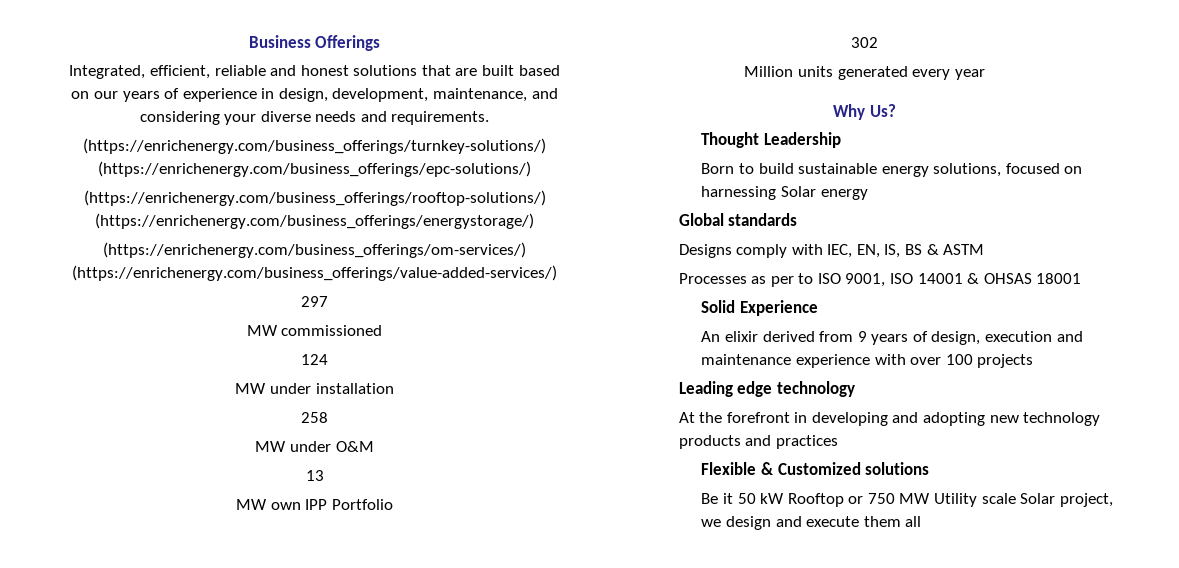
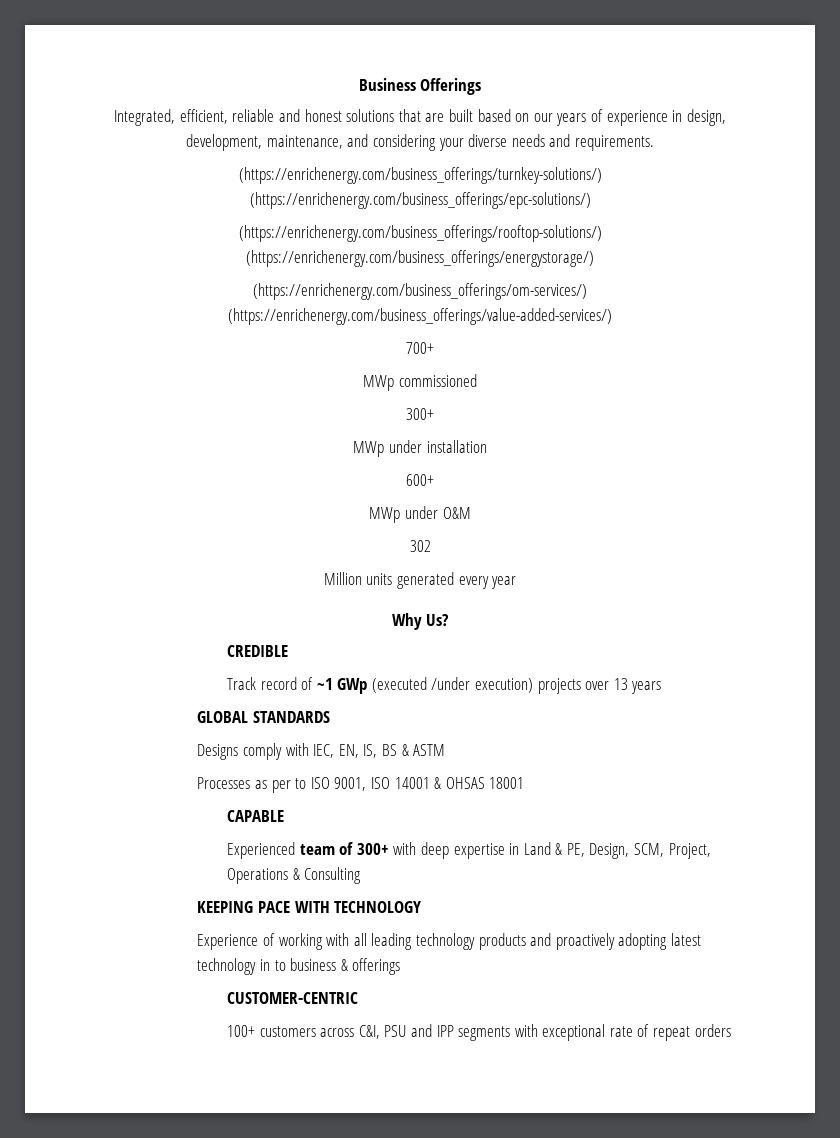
- 297
- MW commissioned
- 124
- MW under installation
+ 700+
+ MWp commissioned
+ 300+
+ MWp under installation
- 258
- MW under O&M
+ 600+
+ MWp under O&M
- 13
- MW own IPP Portfolio
- Thought Leadership
- Born to build sustainable energy solutions, focused on harnessing Solar energy
- Global standards
+ CREDIBLE
+ Track record of ~1 GWp (executed /under execution) projects over 13 years
+ GLOBAL STANDARDS
- Solid Experience
- An elixir derived from 9 years of design, execution and maintenance experience with over 100 projects
- Leading edge technology
- At the forefront in developing and adopting new technology products and practices
- Flexible & Customized solutions
- Be it 50 kW Rooftop or 750 MW Utility scale Solar project, we design and execute them all
+ CAPABLE
+ Experienced team of 300+ with deep expertise in Land & PE, Design, SCM, Project, Operations & Consulting
+ KEEPING PACE WITH TECHNOLOGY
+ Experience of working with all leading technology products and proactively adopting latest technology in to business & offerings
+ CUSTOMER-CENTRIC
+ 100+ customers across C&I, PSU and IPP segments with exceptional rate of repeat orders

